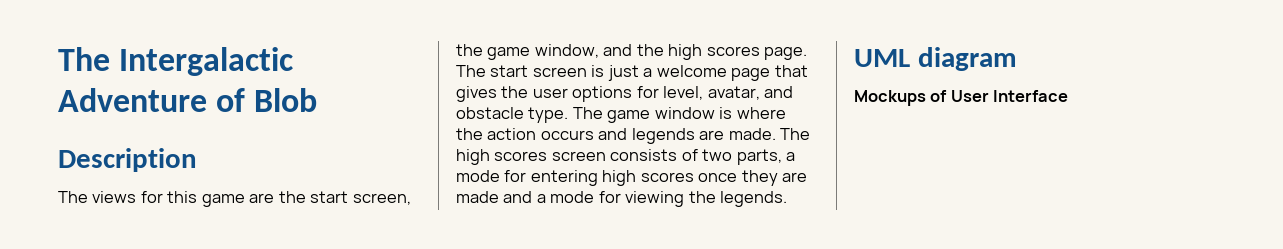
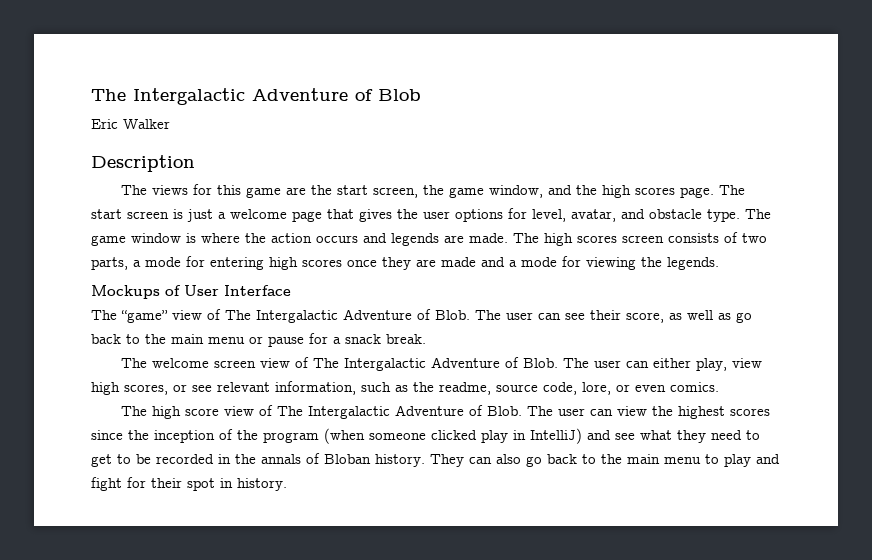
+ Eric Walker
- UML diagram
+ The “game” view of The Intergalactic Adventure of Blob. The user can see their score, as well as go back to the main menu or pause for a snack break.
+ The welcome screen view of The Intergalactic Adventure of Blob. The user can either play, view high scores, or see relevant information, such as the readme, source code, lore, or even comics.
+ The high score view of The Intergalactic Adventure of Blob. The user can view the highest scores since the inception of the program (when someone clicked play in IntelliJ) and see what they need to get to be recorded in the annals of Bloban history. They can also go back to the main menu to play and fight for their spot in history.

